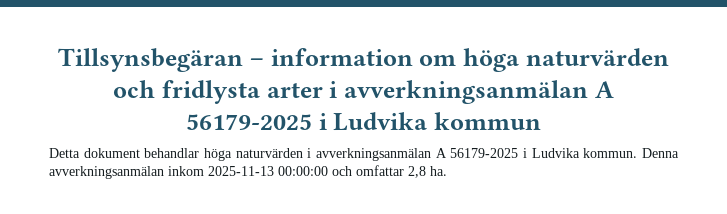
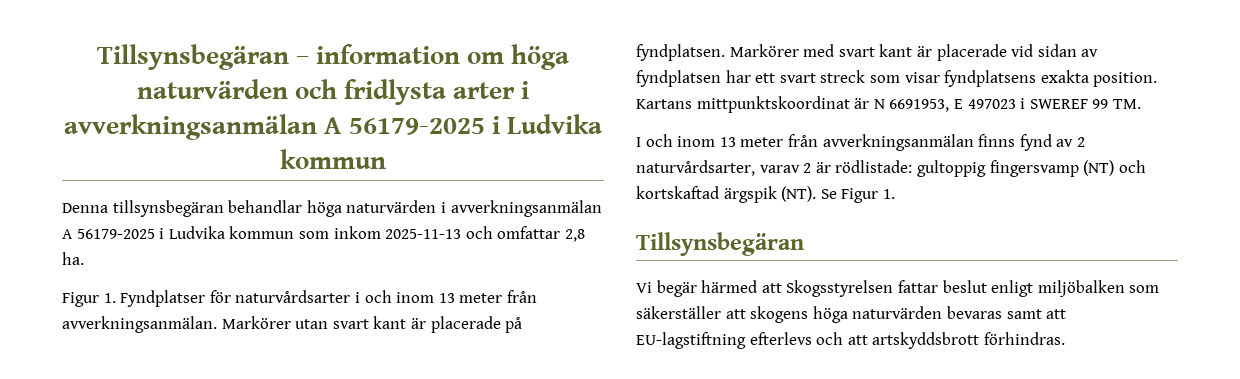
- Detta dokument behandlar höga naturvärden i avverkningsanmälan A 56179-2025 i Ludvika kommun. Denna avverkningsanmälan inkom 2025-11-13 00:00:00 och omfattar 2,8 ha.
+ Denna tillsynsbegäran behandlar höga naturvärden i avverkningsanmälan A 56179-2025 i Ludvika kommun som inkom 2025-11-13 och omfattar 2,8 ha.
+ Figur 1. Fyndplatser för naturvårdsarter i och inom 13 meter från avverkningsanmälan. Markörer utan svart kant är placerade på fyndplatsen. Markörer med svart kant är placerade vid sidan av fyndplatsen har ett svart streck som visar fyndplatsens exakta position. Kartans mittpunktskoordinat är N 6691953, E 497023 i SWEREF 99 TM.
+ I och inom 13 meter från avverkningsanmälan finns fynd av 2 naturvårdsarter, varav 2 är rödlistade: gultoppig fingersvamp (NT) och kortskaftad ärgspik (NT). Se Figur 1.
+ Tillsynsbegäran
+ Vi begär härmed att Skogsstyrelsen fattar beslut enligt miljöbalken som säkerställer att skogens höga naturvärden bevaras samt att EU-lagstiftning efterlevs och att artskyddsbrott förhindras.

